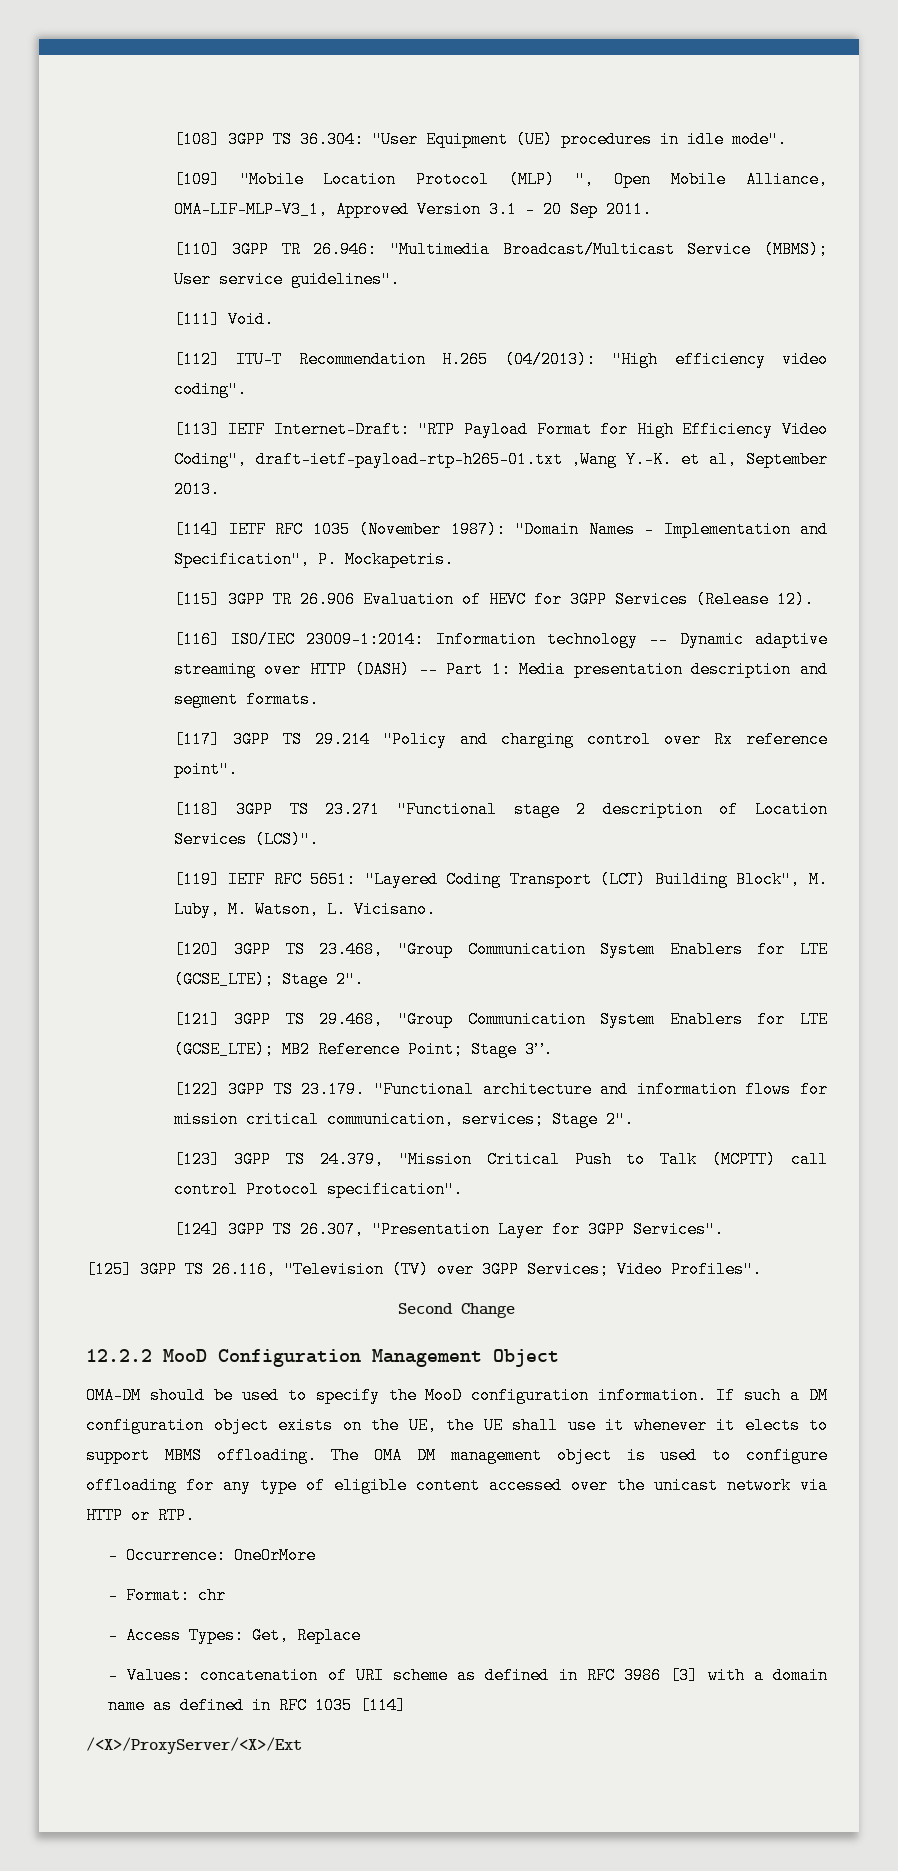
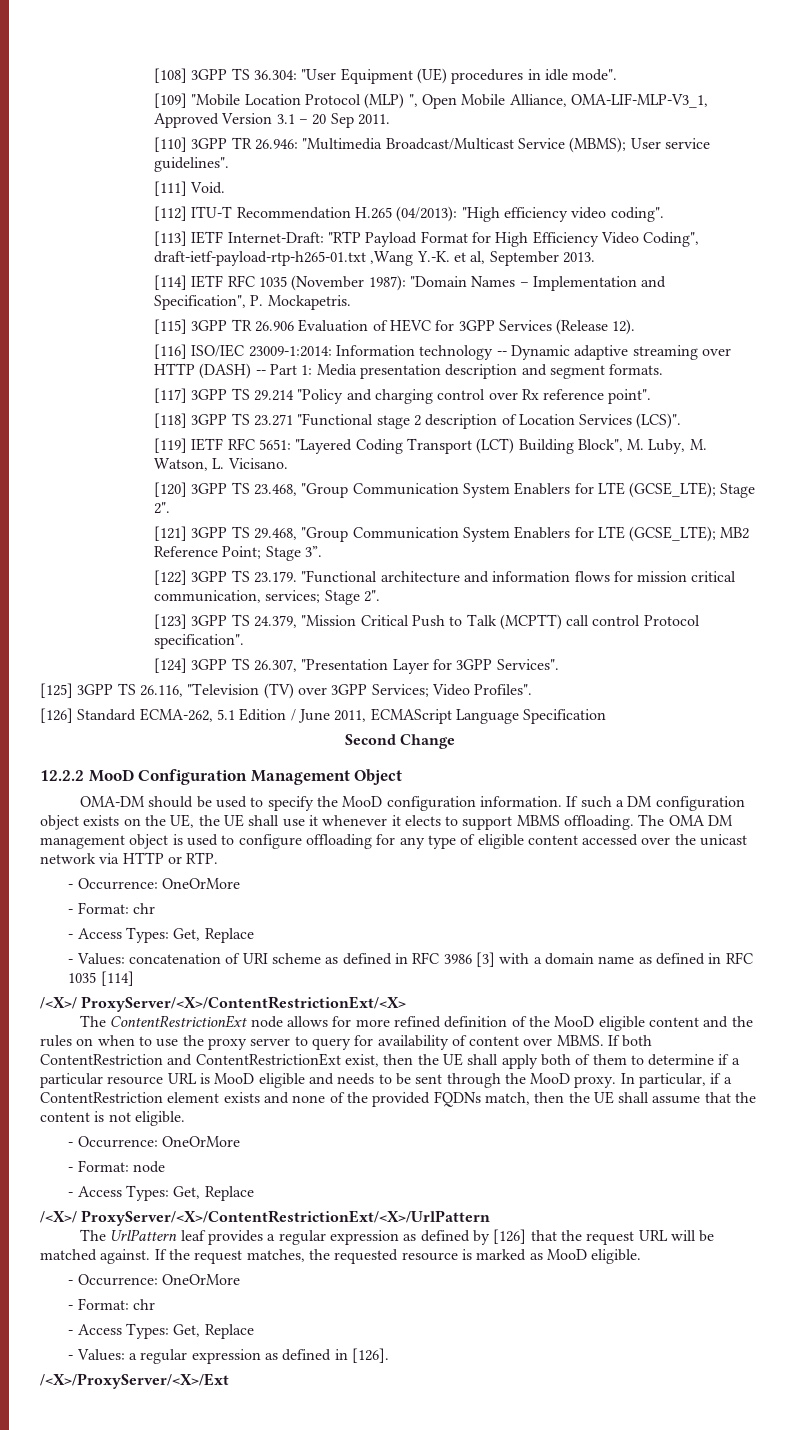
+ [126] Standard ECMA-262, 5.1 Edition / June 2011, ECMAScript Language Specification
+ /<X>/ ProxyServer/<X>/ContentRestrictionExt/<X>
+ The ContentRestrictionExt node allows for more refined definition of the MooD eligible content and the rules on when to use the proxy server to query for availability of content over MBMS. If both ContentRestriction and ContentRestrictionExt exist, then the UE shall apply both of them to determine if a particular resource URL is MooD eligible and needs to be sent through the MooD proxy. In particular, if a ContentRestriction element exists and none of the provided FQDNs match, then the UE shall assume that the content is not eligible.
+ - Occurrence: OneOrMore
+ - Format: node
+ - Access Types: Get, Replace
+ /<X>/ ProxyServer/<X>/ContentRestrictionExt/<X>/UrlPattern
+ The UrlPattern leaf provides a regular expression as defined by [126] that the request URL will be matched against. If the request matches, the requested resource is marked as MooD eligible.
+ - Occurrence: OneOrMore
+ - Format: chr
+ - Access Types: Get, Replace
+ - Values: a regular expression as defined in [126].

